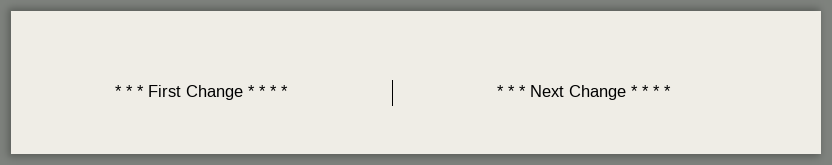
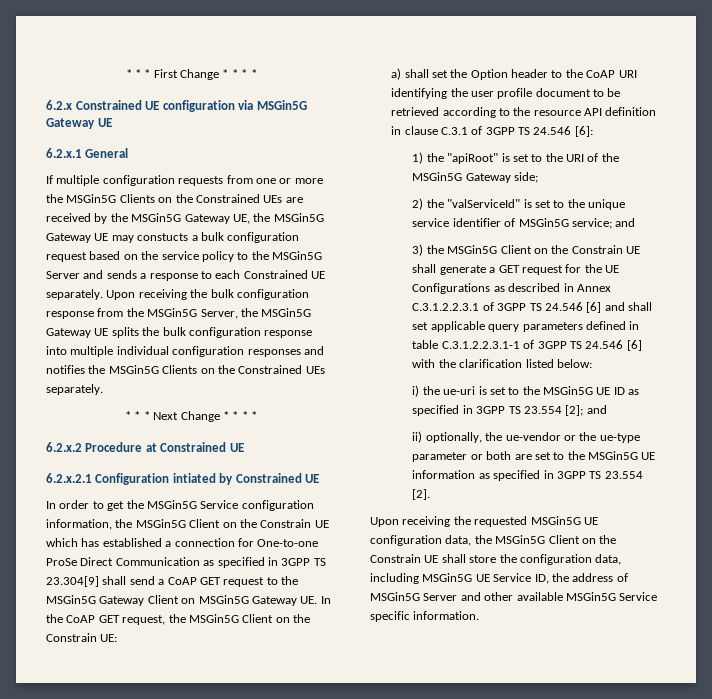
+ 6.2.x Constrained UE configuration via MSGin5G Gateway UE
+ 6.2.x.1 General
+ If multiple configuration requests from one or more the MSGin5G Clients on the Constrained UEs are received by the MSGin5G Gateway UE, the MSGin5G Gateway UE may constucts a bulk configuration request based on the service policy to the MSGin5G Server and sends a response to each Constrained UE separately. Upon receiving the bulk configuration response from the MSGin5G Server, the MSGin5G Gateway UE splits the bulk configuration response into multiple individual configuration responses and notifies the MSGin5G Clients on the Constrained UEs separately.
+ 6.2.x.2 Procedure at Constrained UE
+ 6.2.x.2.1 Configuration intiated by Constrained UE
+ In order to get the MSGin5G Service configuration information, the MSGin5G Client on the Constrain UE which has established a connection for One-to-one ProSe Direct Communication as specified in 3GPP TS 23.304[9] shall send a CoAP GET request to the MSGin5G Gateway Client on MSGin5G Gateway UE. In the CoAP GET request, the MSGin5G Client on the Constrain UE:
+ a) shall set the Option header to the CoAP URI identifying the user profile document to be retrieved according to the resource API definition in clause C.3.1 of 3GPP TS 24.546 [6]:
+ 1) the "apiRoot" is set to the URI of the MSGin5G Gateway side;
+ 2) the "valServiceId" is set to the unique service identifier of MSGin5G service; and
+ 3) the MSGin5G Client on the Constrain UE shall generate a GET request for the UE Configurations as described in Annex C.3.1.2.2.3.1 of 3GPP TS 24.546 [6] and shall set applicable query parameters defined in table C.3.1.2.2.3.1-1 of 3GPP TS 24.546 [6] with the clarification listed below:
+ i) the ue-uri is set to the MSGin5G UE ID as specified in 3GPP TS 23.554 [2]; and
+ ii) optionally, the ue-vendor or the ue-type parameter or both are set to the MSGin5G UE information as specified in 3GPP TS 23.554 [2].
+ Upon receiving the requested MSGin5G UE configuration data, the MSGin5G Client on the Constrain UE shall store the configuration data, including MSGin5G UE Service ID, the address of MSGin5G Server and other available MSGin5G Service specific information.

